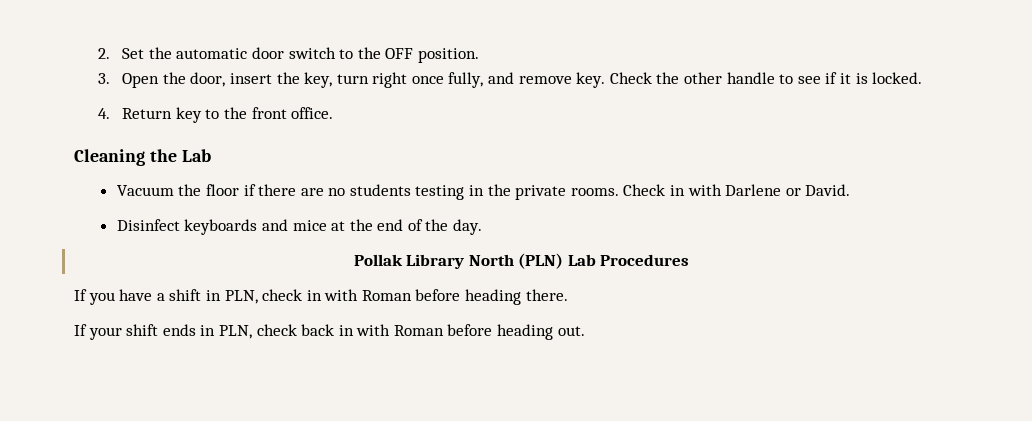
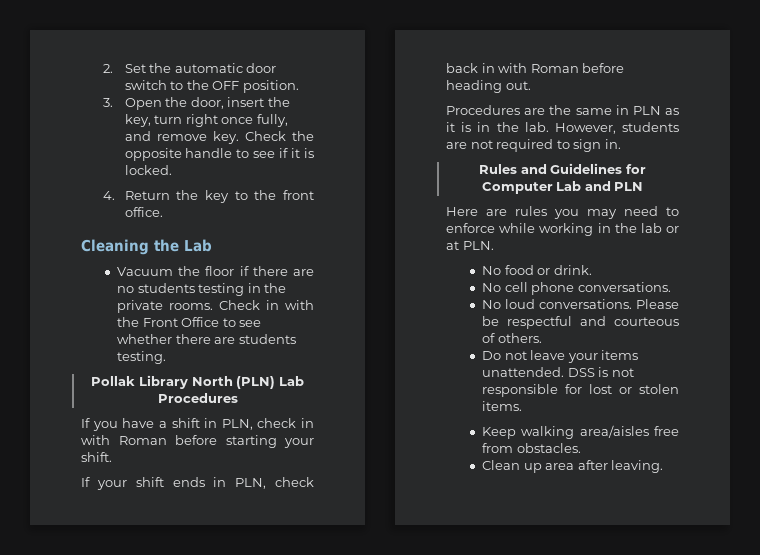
- Check the other handle to see if it is locked.
+ Check the opposite handle to see if it is locked.
- 4. Return key to the front office.
+ 4. Return the key to the front office.
- Check in with Darlene or David.
- Disinfect keyboards and mice at the end of the day.
+ Check in with the Front Office to see whether there are students testing.
- If you have a shift in PLN, check in with Roman before heading there.
+ If you have a shift in PLN, check in with Roman before starting your shift.
+ Procedures are the same in PLN as it is in the lab. However, students are not required to sign in.
+ Rules and Guidelines for Computer Lab and PLN
+ Here are rules you may need to enforce while working in the lab or at PLN.
+ No food or drink.
+ No cell phone conversations.
+ No loud conversations. Please be respectful and courteous of others.
+ Do not leave your items unattended. DSS is not responsible for lost or stolen items.
+ Keep walking area/aisles free from obstacles.
+ Clean up area after leaving.

